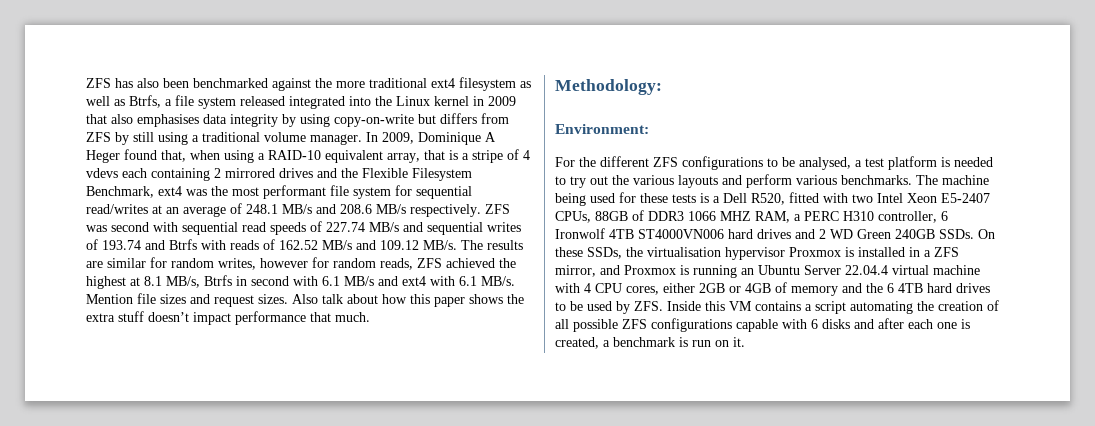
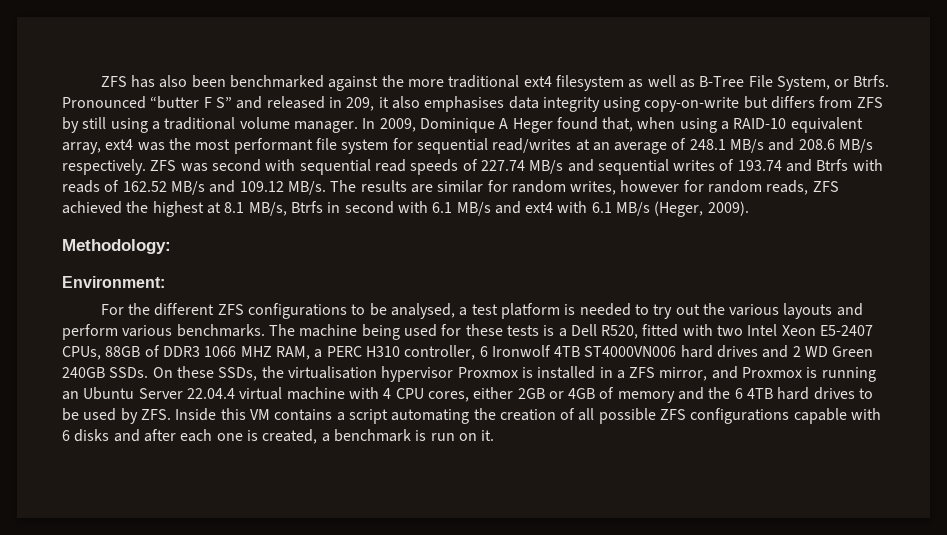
- ZFS has also been benchmarked against the more traditional ext4 filesystem as well as Btrfs, a file system released integrated into the Linux kernel in 2009 that also emphasises data integrity by using copy-on-write but differs from ZFS by still using a traditional volume manager.
+ ZFS has also been benchmarked against the more traditional ext4 filesystem as well as B-Tree File System, or Btrfs. Pronounced “butter F S” and released in 209, it also emphasises data integrity using copy-on-write but differs from ZFS by still using a traditional volume manager.
- In 2009, Dominique A Heger found that, when using a RAID-10 equivalent array, that is a stripe of 4 vdevs each containing 2 mirrored drives and the Flexible Filesystem Benchmark, ext4 was the most performant file system for sequential read/writes at an average of 248.1 MB/s and 208.6 MB/s respectively.
+ In 2009, Dominique A Heger found that, when using a RAID-10 equivalent array, ext4 was the most performant file system for sequential read/writes at an average of 248.1 MB/s and 208.6 MB/s respectively.
- The results are similar for random writes, however for random reads, ZFS achieved the highest at 8.1 MB/s, Btrfs in second with 6.1 MB/s and ext4 with 6.1 MB/s. Mention file sizes and request sizes. Also talk about how this paper shows the extra stuff doesn’t impact performance that much.
+ The results are similar for random writes, however for random reads, ZFS achieved the highest at 8.1 MB/s, Btrfs in second with 6.1 MB/s and ext4 with 6.1 MB/s (Heger, 2009).

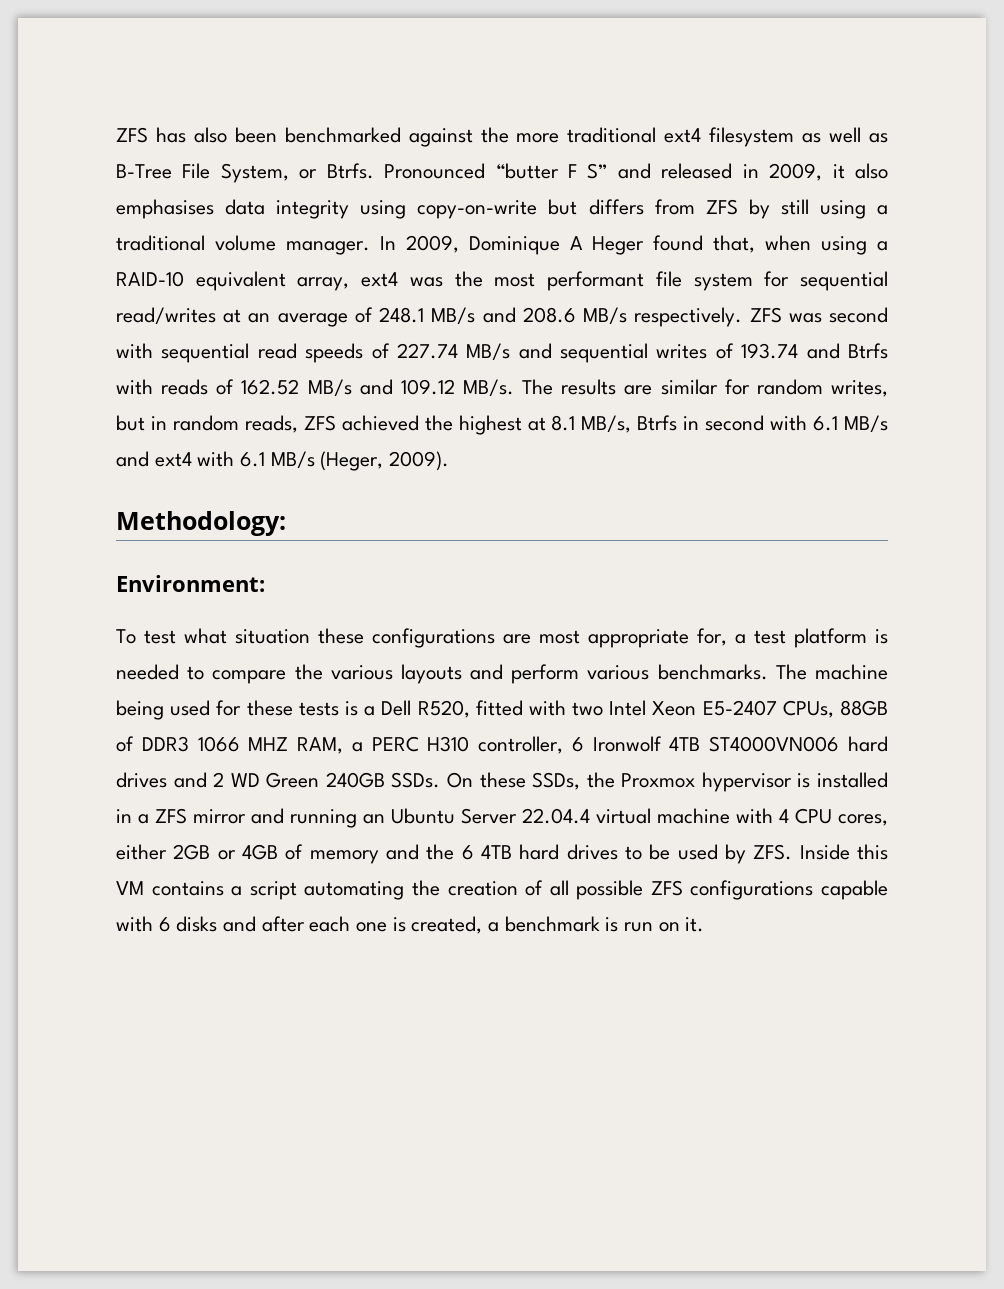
- Pronounced “butter F S” and released in 209, it also emphasises data integrity using copy-on-write but differs from ZFS by still using a traditional volume manager.
+ Pronounced “butter F S” and released in 2009, it also emphasises data integrity using copy-on-write but differs from ZFS by still using a traditional volume manager.
- The results are similar for random writes, however for random reads, ZFS achieved the highest at 8.1 MB/s, Btrfs in second with 6.1 MB/s and ext4 with 6.1 MB/s (Heger, 2009).
+ The results are similar for random writes, but in random reads, ZFS achieved the highest at 8.1 MB/s, Btrfs in second with 6.1 MB/s and ext4 with 6.1 MB/s (Heger, 2009).
- For the different ZFS configurations to be analysed, a test platform is needed to try out the various layouts and perform various benchmarks.
+ To test what situation these configurations are most appropriate for, a test platform is needed to compare the various layouts and perform various benchmarks.
- On these SSDs, the virtualisation hypervisor Proxmox is installed in a ZFS mirror, and Proxmox is running an Ubuntu Server 22.04.4 virtual machine with 4 CPU cores, either 2GB or 4GB of memory and the 6 4TB hard drives to be used by ZFS. Inside this VM contains a script automating the creation of all possible ZFS configurations capable with 6 disks and after each one is created, a benchmark is run on it.
+ On these SSDs, the Proxmox hypervisor is installed in a ZFS mirror and running an Ubuntu Server 22.04.4 virtual machine with 4 CPU cores, either 2GB or 4GB of memory and the 6 4TB hard drives to be used by ZFS. Inside this VM contains a script automating the creation of all possible ZFS configurations capable with 6 disks and after each one is created, a benchmark is run on it.

